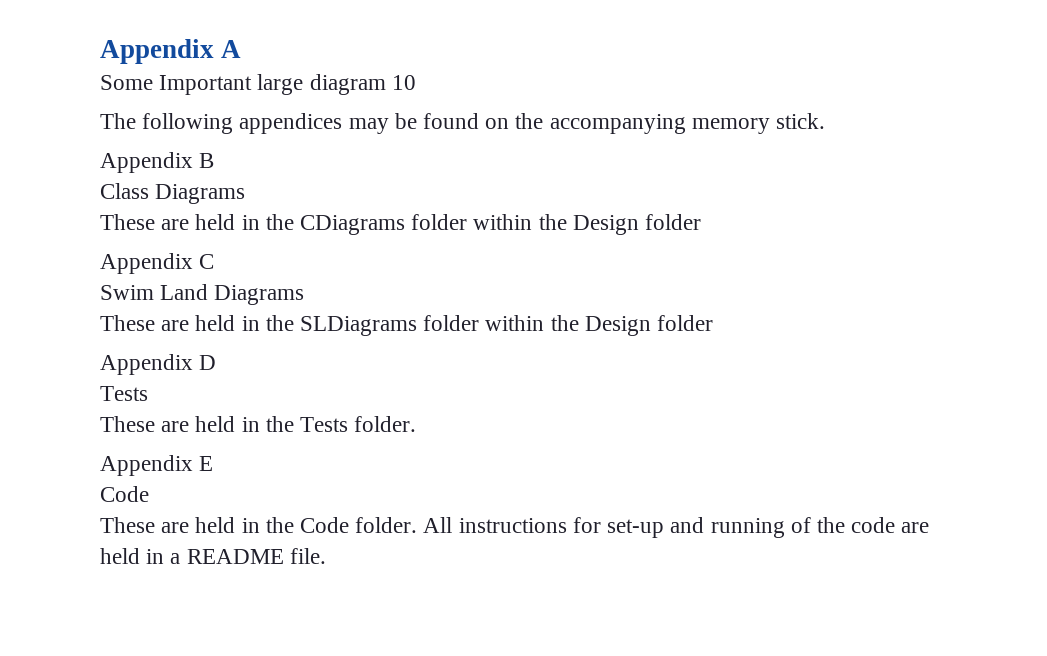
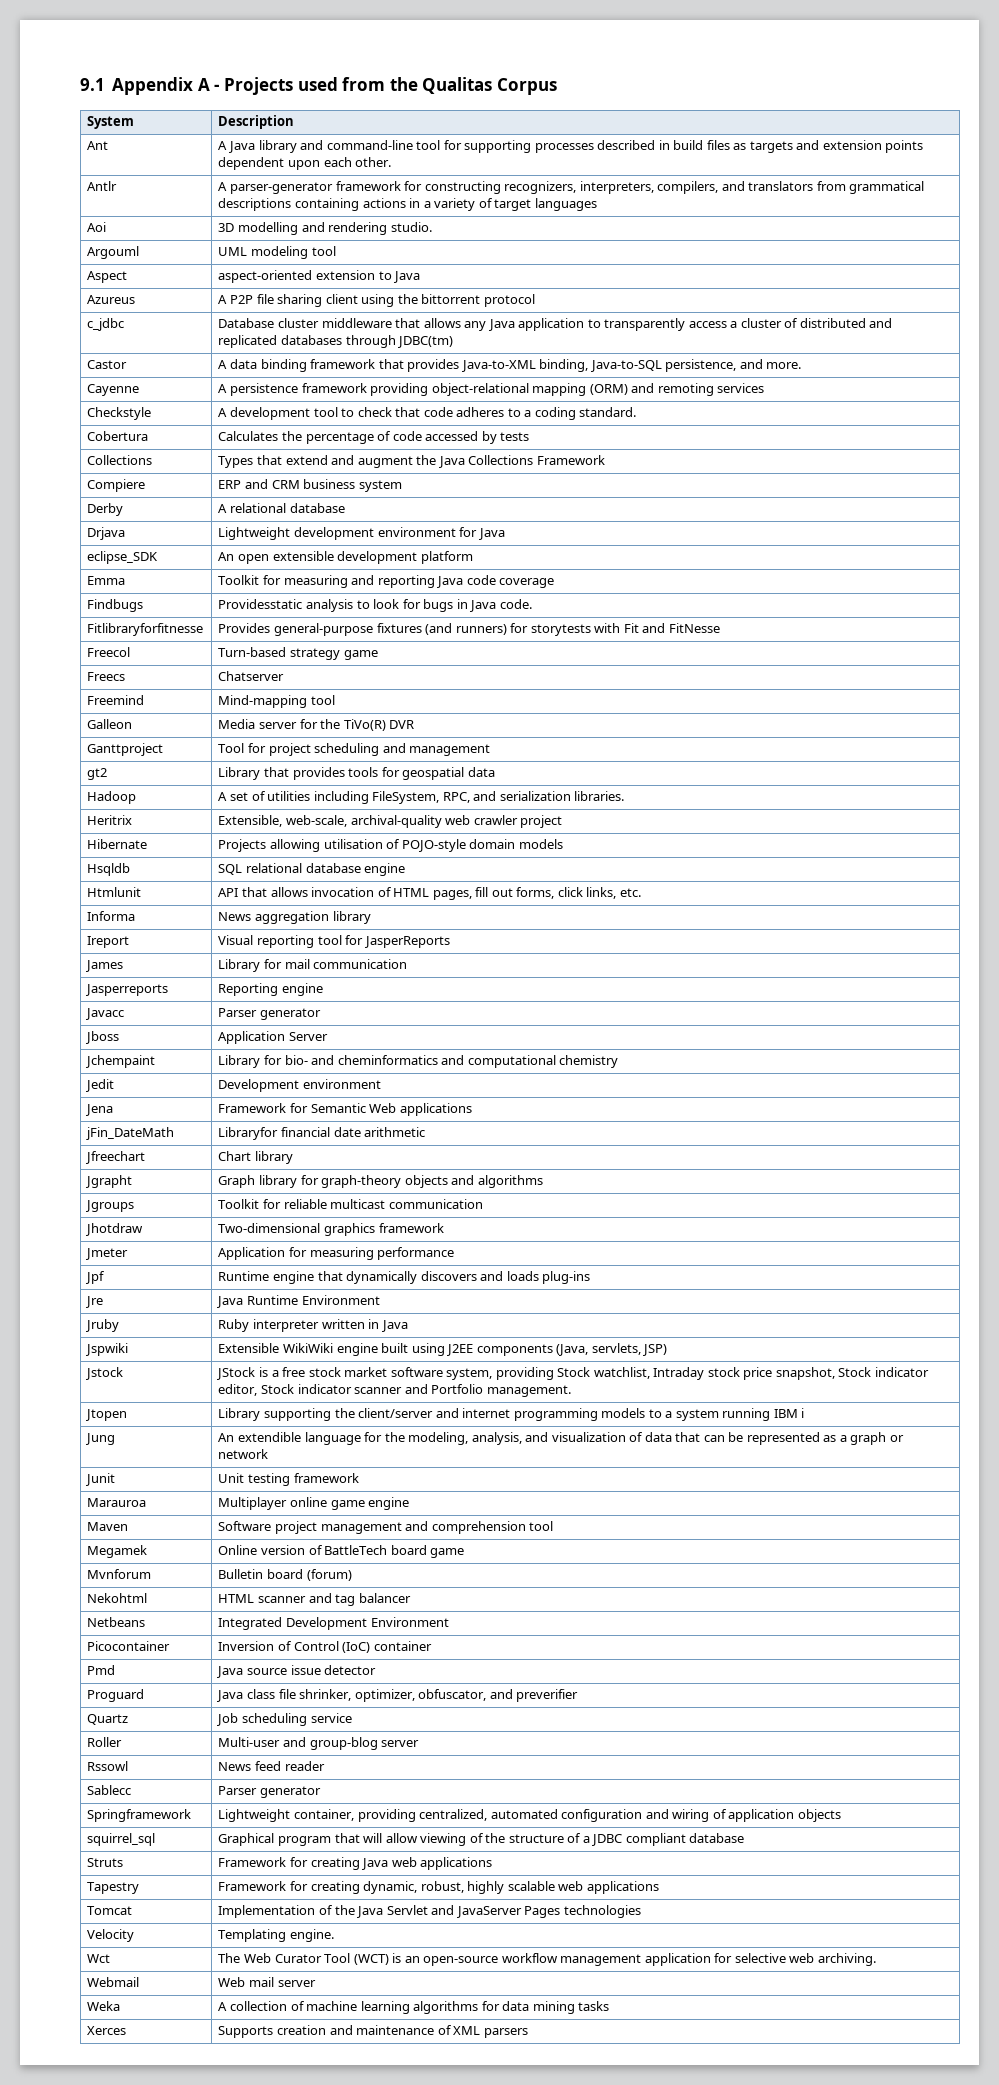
- Appendix A
- Some Important large diagram 10
- The following appendices may be found on the accompanying memory stick.
- Appendix B
- Class Diagrams
- These are held in the CDiagrams folder within the Design folder
- Appendix C
- Swim Land Diagrams
- These are held in the SLDiagrams folder within the Design folder
- Appendix D
- Tests
- These are held in the Tests folder.
- Appendix E
- Code
- These are held in the Code folder. All instructions for set-up and running of the code are held in a README file.
+ 9.1 Appendix A - Projects used from the Qualitas Corpus
+ System | Description
+ Ant | A Java library and command-line tool for supporting processes described in build files as targets and extension points dependent upon each other.
+ Antlr | A parser-generator framework for constructing recognizers, interpreters, compilers, and translators from grammatical descriptions containing actions in a variety of target languages
+ Aoi | 3D modelling and rendering studio.
+ Argouml | UML modeling tool
+ Aspect | aspect-oriented extension to Java
+ Azureus | A P2P file sharing client using the bittorrent protocol
+ c_jdbc | Database cluster middleware that allows any Java application to transparently access a cluster of distributed and replicated databases through JDBC(tm)
+ Castor | A data binding framework that provides Java-to-XML binding, Java-to-SQL persistence, and more.
+ Cayenne | A persistence framework providing object-relational mapping (ORM) and remoting services
+ Checkstyle | A development tool to check that code adheres to a coding standard.
+ Cobertura | Calculates the percentage of code accessed by tests
+ Collections | Types that extend and augment the Java Collections Framework
+ Compiere | ERP and CRM business system
+ Derby | A relational database
+ Drjava | Lightweight development environment for Java
+ eclipse_SDK | An open extensible development platform
+ Emma | Toolkit for measuring and reporting Java code coverage
+ Findbugs | Providesstatic analysis to look for bugs in Java code.
+ Fitlibraryforfitnesse | Provides general-purpose fixtures (and runners) for storytests with Fit and FitNesse
+ Freecol | Turn-based strategy game
+ Freecs | Chatserver
+ Freemind | Mind-mapping tool
+ Galleon | Media server for the TiVo(R) DVR
+ Ganttproject | Tool for project scheduling and management
+ gt2 | Library that provides tools for geospatial data
+ Hadoop | A set of utilities including FileSystem, RPC, and serialization libraries.
+ Heritrix | Extensible, web-scale, archival-quality web crawler project
+ Hibernate | Projects allowing utilisation of POJO-style domain models
+ Hsqldb | SQL relational database engine
+ Htmlunit | API that allows invocation of HTML pages, fill out forms, click links, etc.
+ Informa | News aggregation library
+ Ireport | Visual reporting tool for JasperReports
+ James | Library for mail communication
+ Jasperreports | Reporting engine
+ Javacc | Parser generator
+ Jboss | Application Server
+ Jchempaint | Library for bio- and cheminformatics and computational chemistry
+ Jedit | Development environment
+ Jena | Framework for Semantic Web applications
+ jFin_DateMath | Libraryfor financial date arithmetic
+ Jfreechart | Chart library
+ Jgrapht | Graph library for graph-theory objects and algorithms
+ Jgroups | Toolkit for reliable multicast communication
+ Jhotdraw | Two-dimensional graphics framework
+ Jmeter | Application for measuring performance
+ Jpf | Runtime engine that dynamically discovers and loads plug-ins
+ Jre | Java Runtime Environment
+ Jruby | Ruby interpreter written in Java
+ Jspwiki | Extensible WikiWiki engine built using J2EE components (Java, servlets, JSP)
+ Jstock | JStock is a free stock market software system, providing Stock watchlist, Intraday stock price snapshot, Stock indicator editor, Stock indicator scanner and Portfolio management.
+ Jtopen | Library supporting the client/server and internet programming models to a system running IBM i
+ Jung | An extendible language for the modeling, analysis, and visualization of data that can be represented as a graph or network
+ Junit | Unit testing framework
+ Marauroa | Multiplayer online game engine
+ Maven | Software project management and comprehension tool
+ Megamek | Online version of BattleTech board game
+ Mvnforum | Bulletin board (forum)
+ Nekohtml | HTML scanner and tag balancer
+ Netbeans | Integrated Development Environment
+ Picocontainer | Inversion of Control (IoC) container
+ Pmd | Java source issue detector
+ Proguard | Java class file shrinker, optimizer, obfuscator, and preverifier
+ Quartz | Job scheduling service
+ Roller | Multi-user and group-blog server
+ Rssowl | News feed reader
+ Sablecc | Parser generator
+ Springframework | Lightweight container, providing centralized, automated configuration and wiring of application objects
+ squirrel_sql | Graphical program that will allow viewing of the structure of a JDBC compliant database
+ Struts | Framework for creating Java web applications
+ Tapestry | Framework for creating dynamic, robust, highly scalable web applications
+ Tomcat | Implementation of the Java Servlet and JavaServer Pages technologies
+ Velocity | Templating engine.
+ Wct | The Web Curator Tool (WCT) is an open-source workflow management application for selective web archiving.
+ Webmail | Web mail server
+ Weka | A collection of machine learning algorithms for data mining tasks
+ Xerces | Supports creation and maintenance of XML parsers

